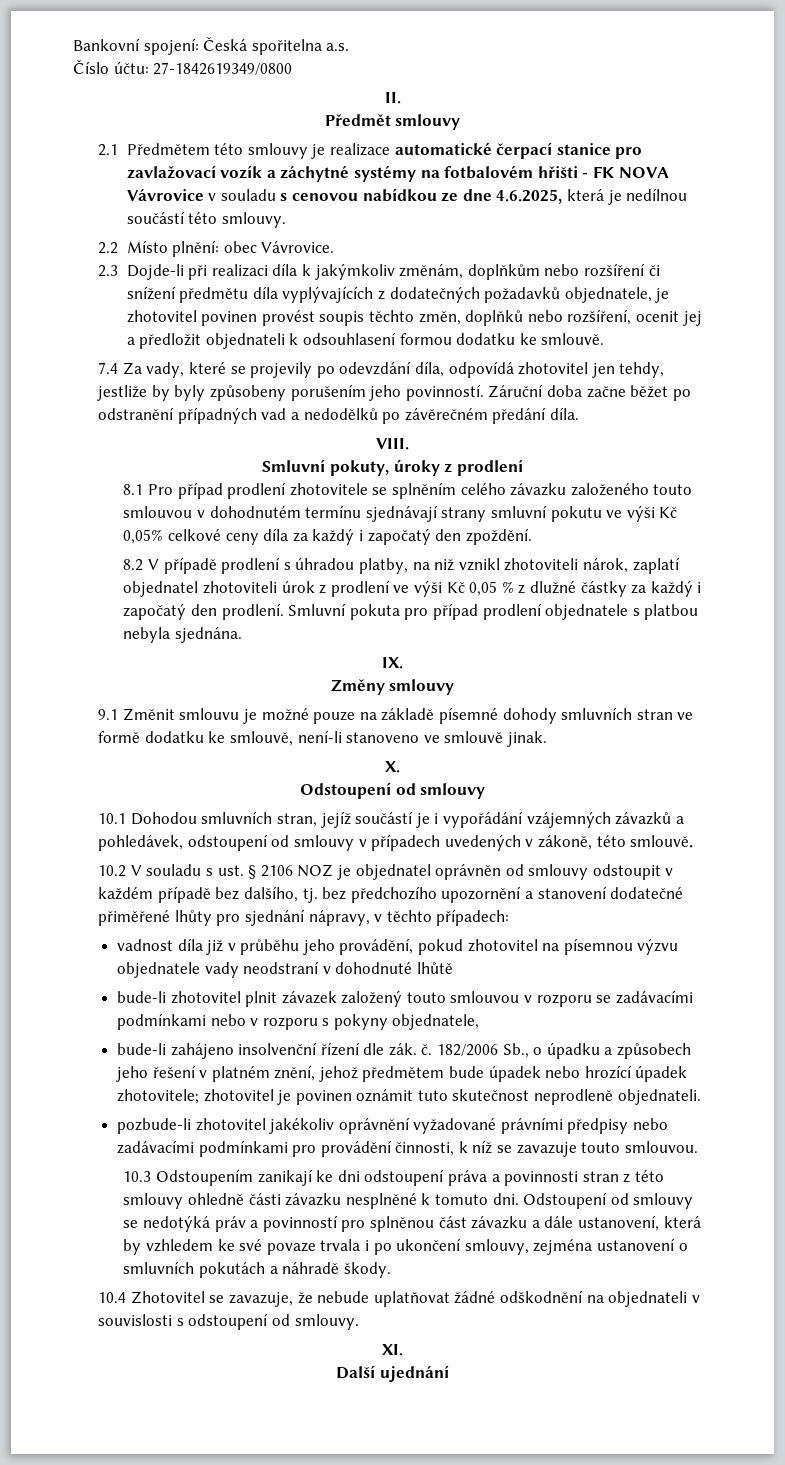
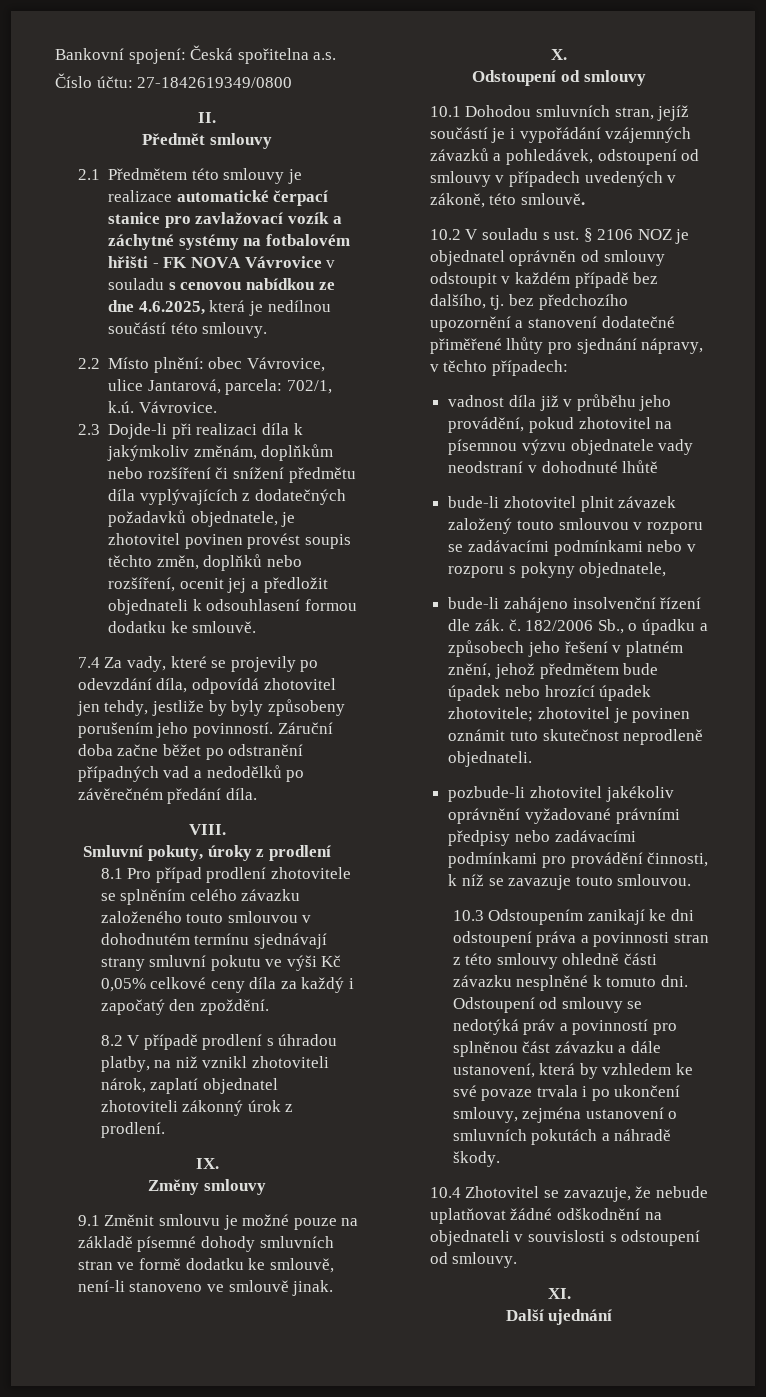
- 2.2 Místo plnění: obec Vávrovice.
+ 2.2 Místo plnění: obec Vávrovice, ulice Jantarová, parcela: 702/1, k.ú. Vávrovice.
- 8.2 V případě prodlení s úhradou platby, na niž vznikl zhotoviteli nárok, zaplatí objednatel zhotoviteli úrok z prodlení ve výši Kč 0,05 % z dlužné částky za každý i započatý den prodlení. Smluvní pokuta pro případ prodlení objednatele s platbou nebyla sjednána.
+ 8.2 V případě prodlení s úhradou platby, na niž vznikl zhotoviteli nárok, zaplatí objednatel zhotoviteli zákonný úrok z prodlení.

